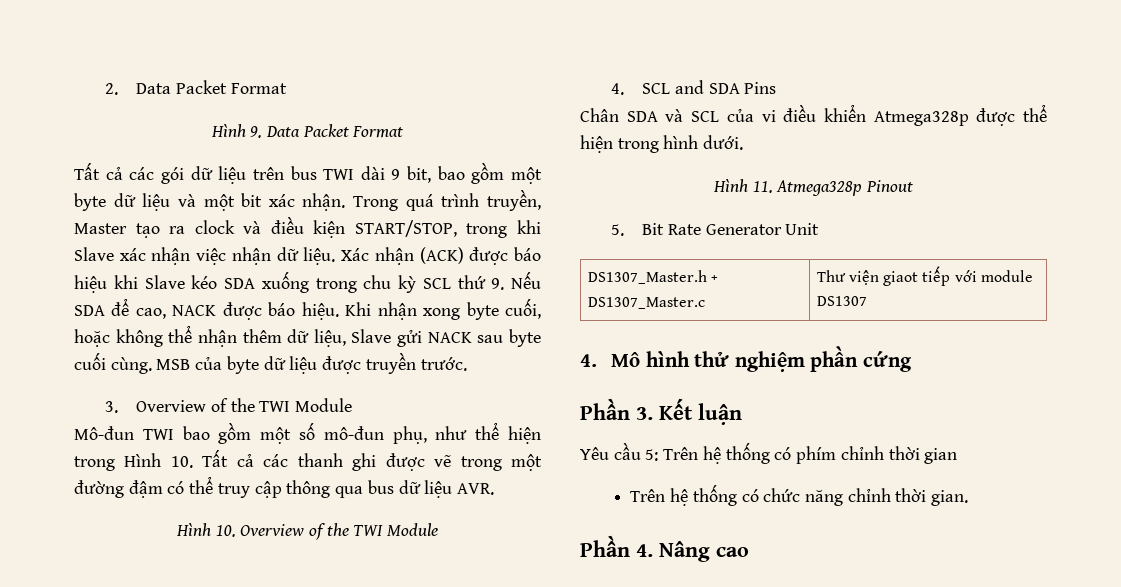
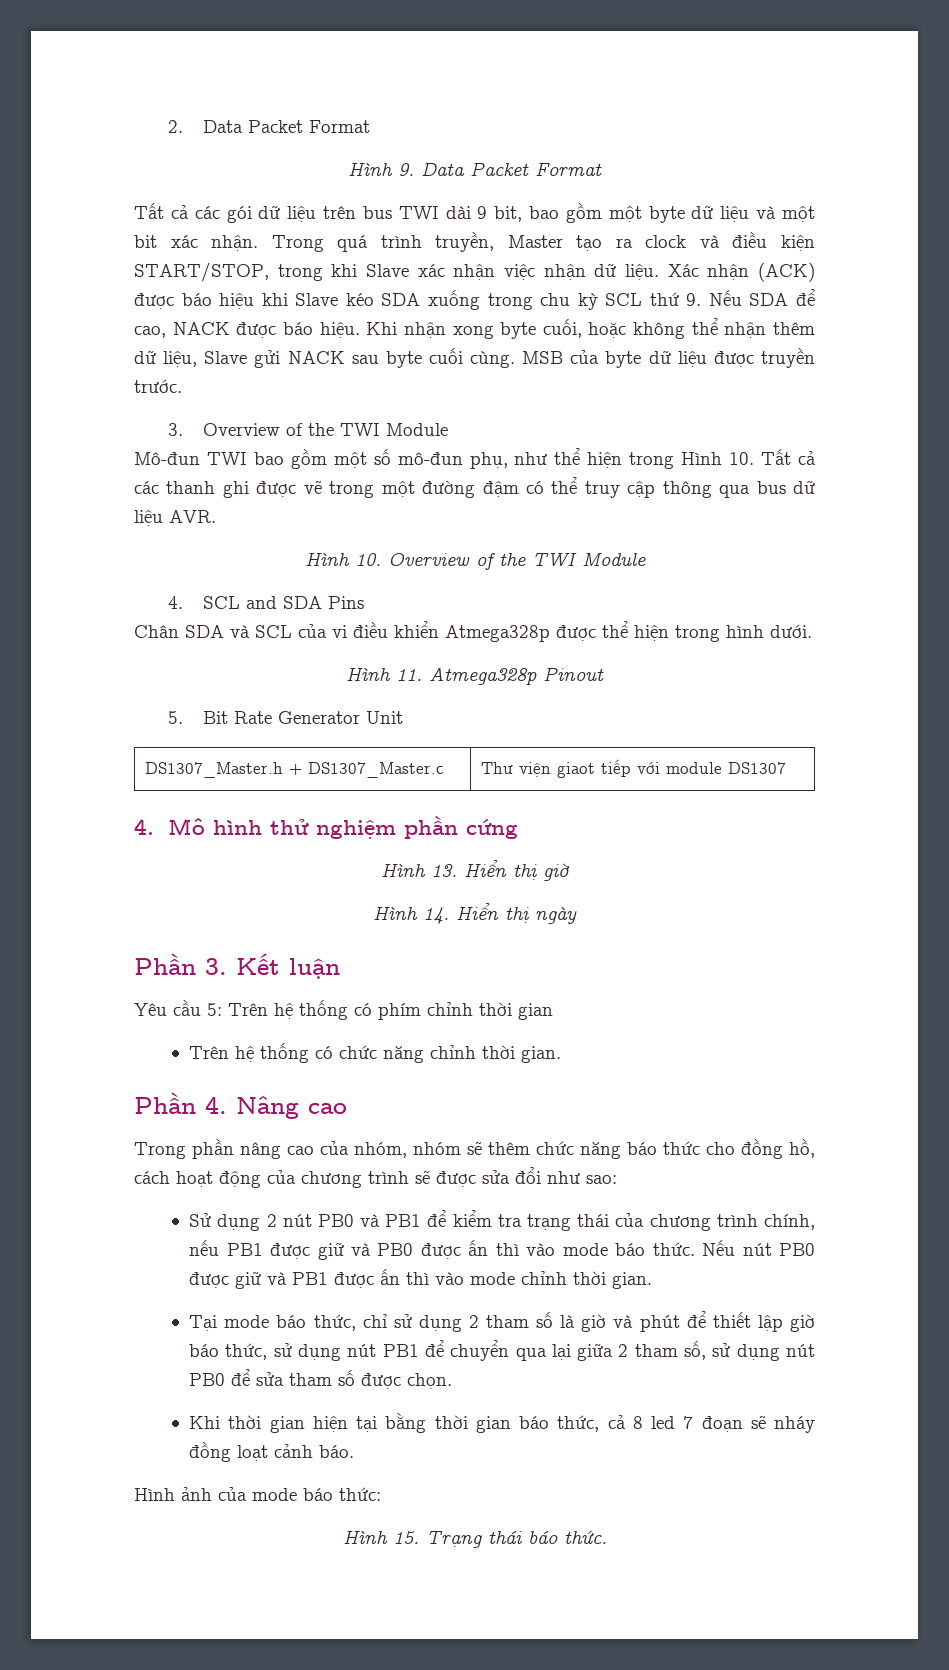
+ Hình 13. Hiển thị giờ
+ Hình 14. Hiển thị ngày
+ Trong phần nâng cao của nhóm, nhóm sẽ thêm chức năng báo thức cho đồng hồ, cách hoạt động của chương trình sẽ được sửa đổi như sao:
+ Sử dụng 2 nút PB0 và PB1 để kiểm tra trạng thái của chương trình chính, nếu PB1 được giữ và PB0 được ấn thì vào mode báo thức. Nếu nút PB0 được giữ và PB1 được ấn thì vào mode chỉnh thời gian.
+ Tại mode báo thức, chỉ sử dụng 2 tham số là giờ và phút để thiết lập giờ báo thức, sử dụng nút PB1 để chuyển qua lại giữa 2 tham số, sử dụng nút PB0 để sửa tham số được chọn.
+ Khi thời gian hiện tại bằng thời gian báo thức, cả 8 led 7 đoạn sẽ nháy đồng loạt cảnh báo.
+ Hình ảnh của mode báo thức:
+ Hình 15. Trạng thái báo thức.

